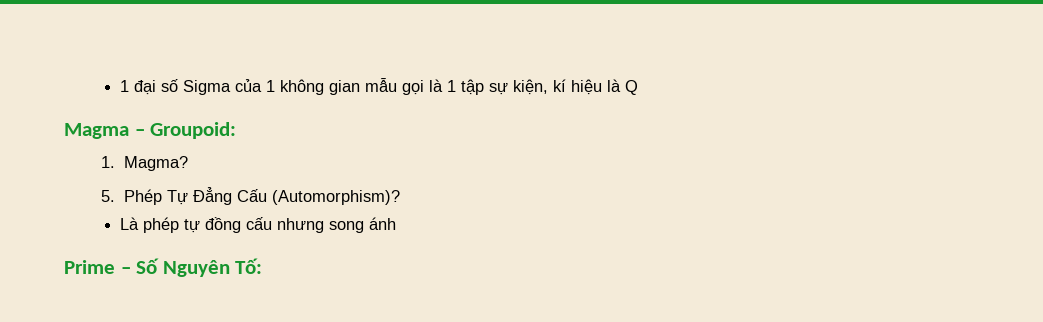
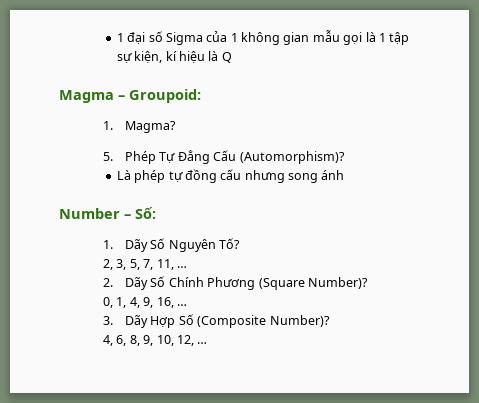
- Prime – Số Nguyên Tố:
+ Number – Số:
+ 1. Dãy Số Nguyên Tố?
+ 2, 3, 5, 7, 11, …
+ 2. Dãy Số Chính Phương (Square Number)?
+ 0, 1, 4, 9, 16, …
+ 3. Dãy Hợp Số (Composite Number)?
+ 4, 6, 8, 9, 10, 12, …

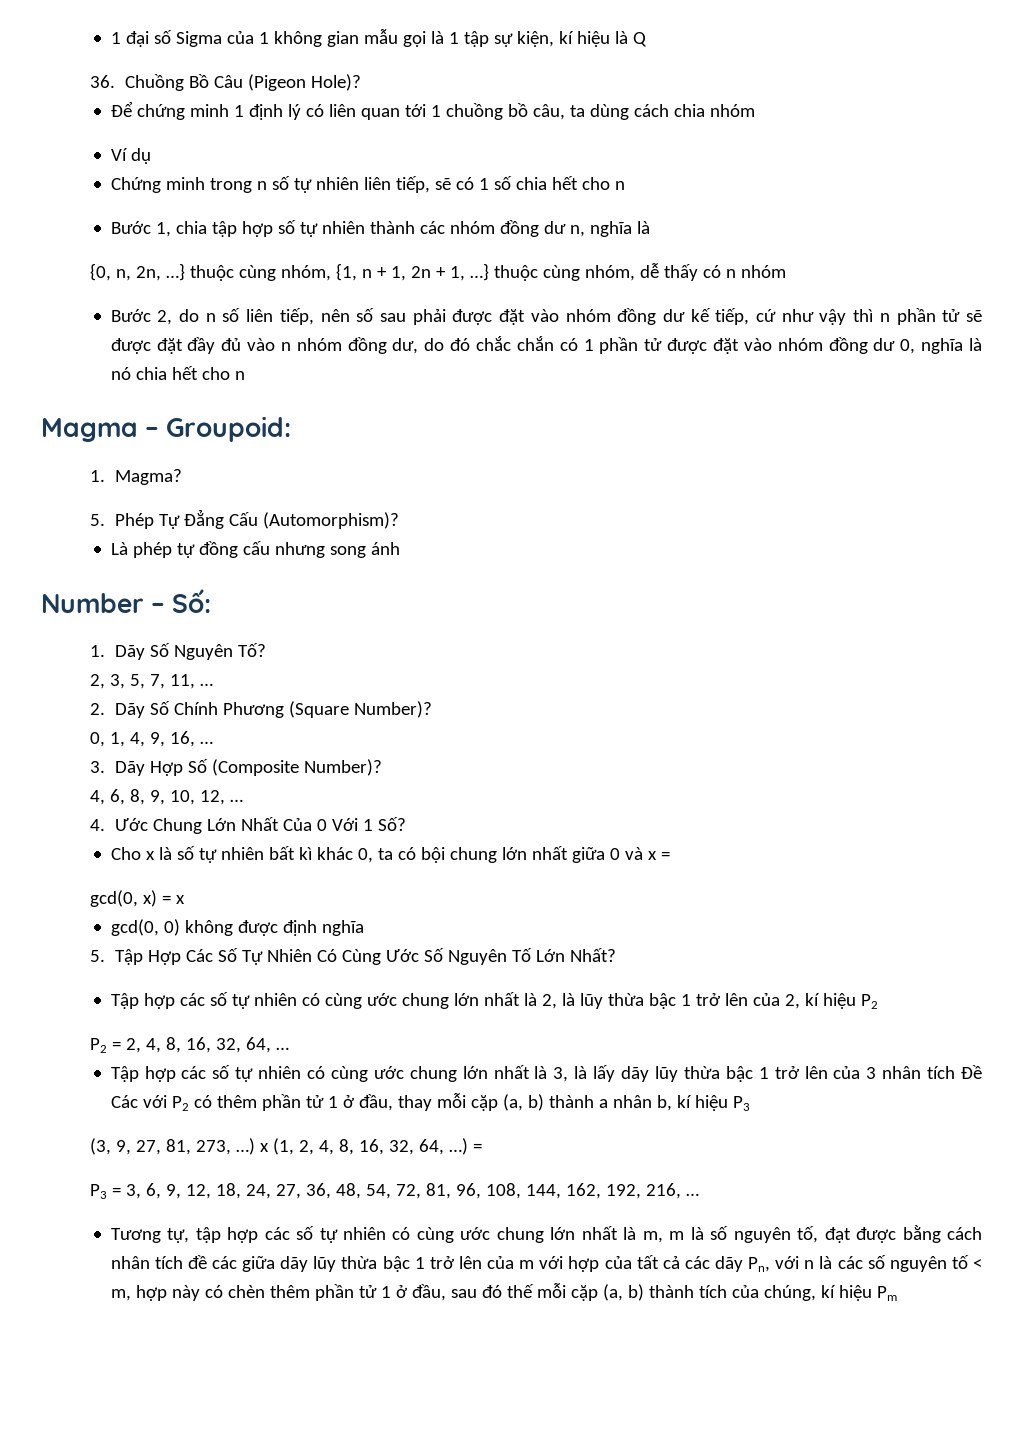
+ 36. Chuồng Bồ Câu (Pigeon Hole)?
+ Để chứng minh 1 định lý có liên quan tới 1 chuồng bồ câu, ta dùng cách chia nhóm
+ Ví dụ
+ Chứng minh trong n số tự nhiên liên tiếp, sẽ có 1 số chia hết cho n
+ Bước 1, chia tập hợp số tự nhiên thành các nhóm đồng dư n, nghĩa là
+ {0, n, 2n, …} thuộc cùng nhóm, {1, n + 1, 2n + 1, …} thuộc cùng nhóm, dễ thấy có n nhóm
+ Bước 2, do n số liên tiếp, nên số sau phải được đặt vào nhóm đồng dư kế tiếp, cứ như vậy thì n phần tử sẽ được đặt đầy đủ vào n nhóm đồng dư, do đó chắc chắn có 1 phần tử được đặt vào nhóm đồng dư 0, nghĩa là nó chia hết cho n
+ 4. Ước Chung Lớn Nhất Của 0 Với 1 Số?
+ Cho x là số tự nhiên bất kì khác 0, ta có bội chung lớn nhất giữa 0 và x =
+ gcd(0, x) = x
+ gcd(0, 0) không được định nghĩa
+ 5. Tập Hợp Các Số Tự Nhiên Có Cùng Ước Số Nguyên Tố Lớn Nhất?
+ Tập hợp các số tự nhiên có cùng ước chung lớn nhất là 2, là lũy thừa bậc 1 trở lên của 2, kí hiệu P2
+ P2 = 2, 4, 8, 16, 32, 64, …
+ Tập hợp các số tự nhiên có cùng ước chung lớn nhất là 3, là lấy dãy lũy thừa bậc 1 trở lên của 3 nhân tích Đề Các với P2 có thêm phần tử 1 ở đầu, thay mỗi cặp (a, b) thành a nhân b, kí hiệu P3
+ (3, 9, 27, 81, 273, …) x (1, 2, 4, 8, 16, 32, 64, …) =
+ P3 = 3, 6, 9, 12, 18, 24, 27, 36, 48, 54, 72, 81, 96, 108, 144, 162, 192, 216, …
+ Tương tự, tập hợp các số tự nhiên có cùng ước chung lớn nhất là m, m là số nguyên tố, đạt được bằng cách nhân tích đề các giữa dãy lũy thừa bậc 1 trở lên của m với hợp của tất cả các dãy Pn, với n là các số nguyên tố < m, hợp này có chèn thêm phần tử 1 ở đầu, sau đó thế mỗi cặp (a, b) thành tích của chúng, kí hiệu Pm

